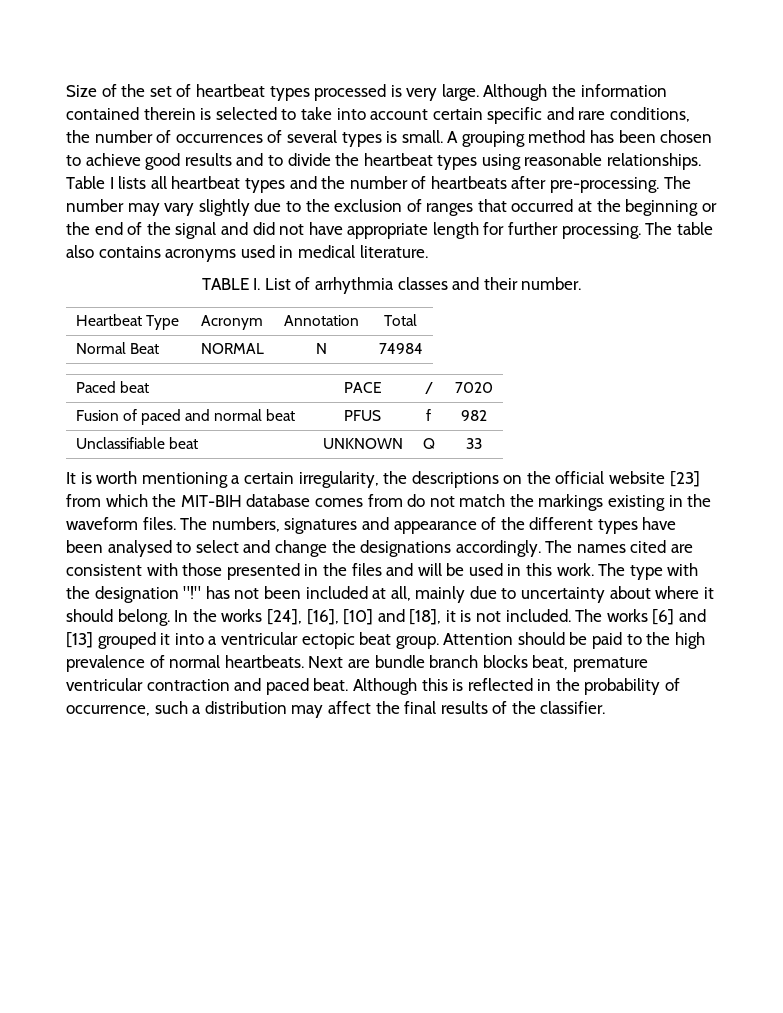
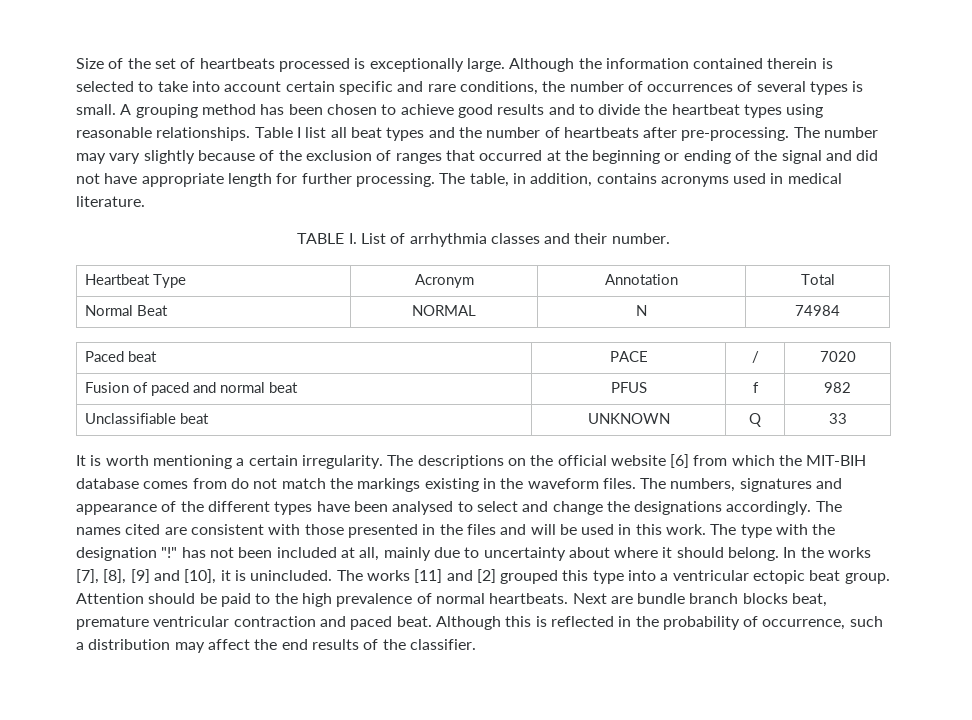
- Size of the set of heartbeat types processed is very large.
+ Size of the set of heartbeats processed is exceptionally large.
- Table I lists all heartbeat types and the number of heartbeats after pre-processing.
+ Table I list all beat types and the number of heartbeats after pre-processing.
- The number may vary slightly due to the exclusion of ranges that occurred at the beginning or the end of the signal and did not have appropriate length for further processing.
+ The number may vary slightly because of the exclusion of ranges that occurred at the beginning or ending of the signal and did not have appropriate length for further processing.
- The table also contains acronyms used in medical literature.
+ The table, in addition, contains acronyms used in medical literature.
- It is worth mentioning a certain irregularity, the descriptions on the official website [23] from which the MIT-BIH database comes from do not match the markings existing in the waveform files.
+ It is worth mentioning a certain irregularity. The descriptions on the official website [6] from which the MIT-BIH database comes from do not match the markings existing in the waveform files.
- In the works [24], [16], [10] and [18], it is not included. The works [6] and [13] grouped it into a ventricular ectopic beat group.
+ In the works [7], [8], [9] and [10], it is unincluded. The works [11] and [2] grouped this type into a ventricular ectopic beat group.
- Although this is reflected in the probability of occurrence, such a distribution may affect the final results of the classifier.
+ Although this is reflected in the probability of occurrence, such a distribution may affect the end results of the classifier.

